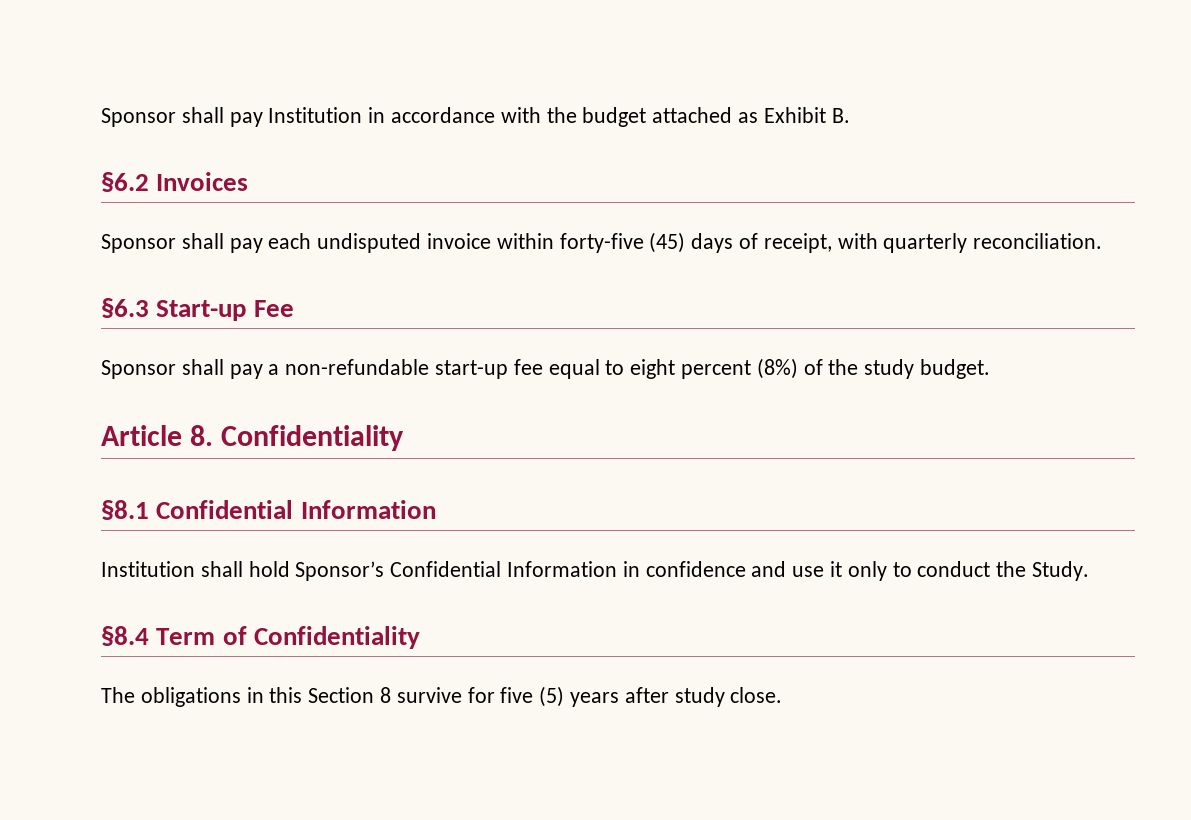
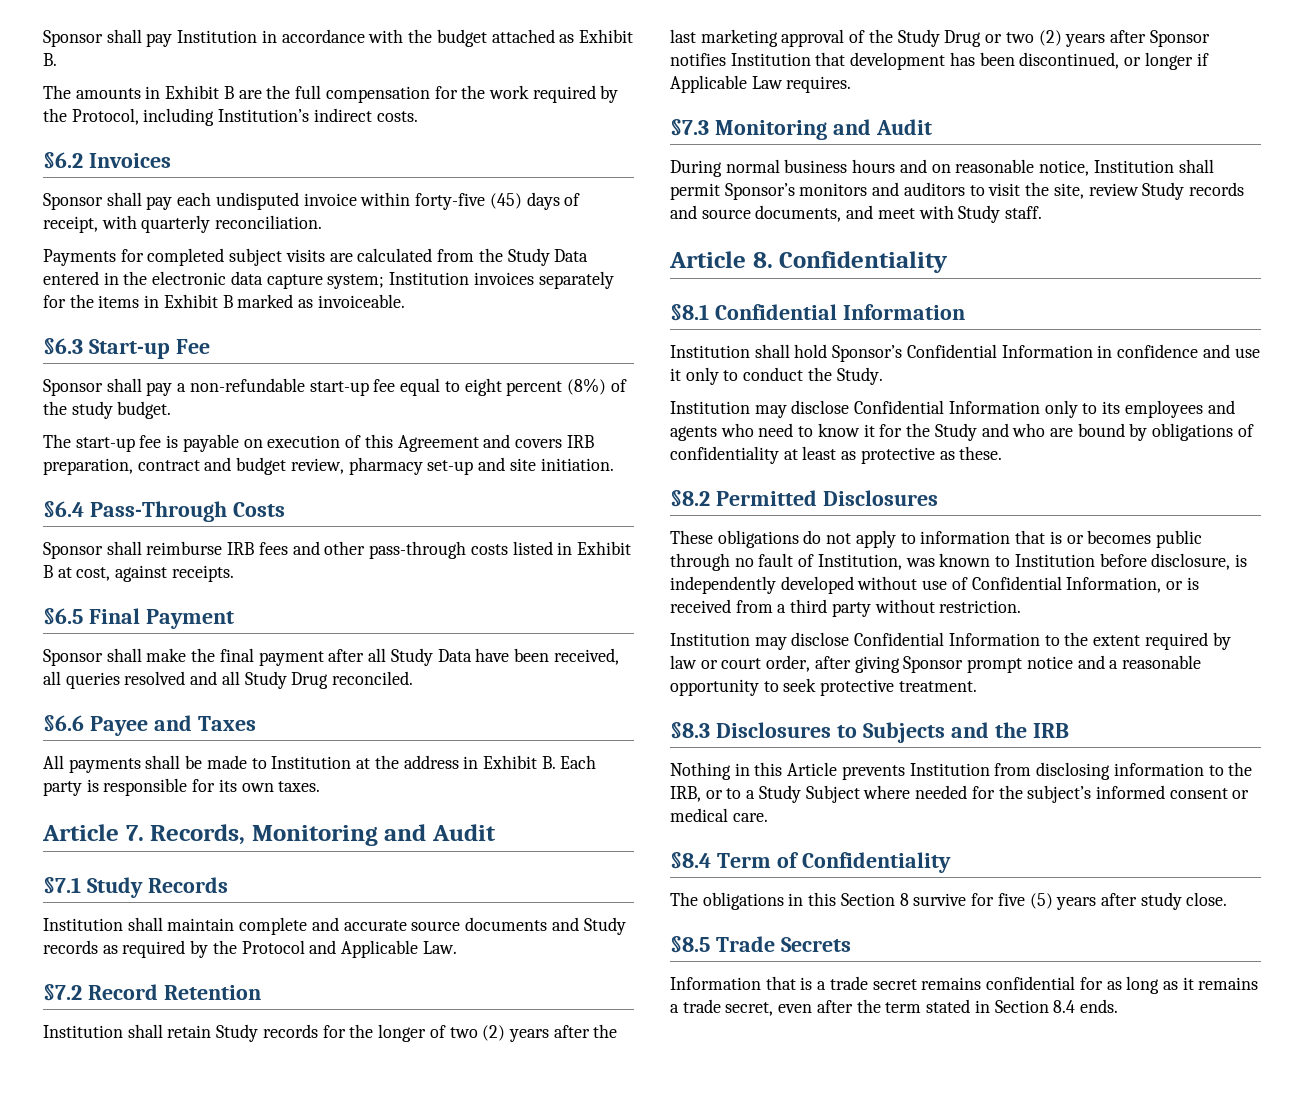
+ The amounts in Exhibit B are the full compensation for the work required by the Protocol, including Institution’s indirect costs.
+ Payments for completed subject visits are calculated from the Study Data entered in the electronic data capture system; Institution invoices separately for the items in Exhibit B marked as invoiceable.
+ The start-up fee is payable on execution of this Agreement and covers IRB preparation, contract and budget review, pharmacy set-up and site initiation.
+ §6.4 Pass-Through Costs
+ Sponsor shall reimburse IRB fees and other pass-through costs listed in Exhibit B at cost, against receipts.
+ §6.5 Final Payment
+ Sponsor shall make the final payment after all Study Data have been received, all queries resolved and all Study Drug reconciled.
+ §6.6 Payee and Taxes
+ All payments shall be made to Institution at the address in Exhibit B. Each party is responsible for its own taxes.
+ Article 7. Records, Monitoring and Audit
+ §7.1 Study Records
+ Institution shall maintain complete and accurate source documents and Study records as required by the Protocol and Applicable Law.
+ §7.2 Record Retention
+ Institution shall retain Study records for the longer of two (2) years after the last marketing approval of the Study Drug or two (2) years after Sponsor notifies Institution that development has been discontinued, or longer if Applicable Law requires.
+ §7.3 Monitoring and Audit
+ During normal business hours and on reasonable notice, Institution shall permit Sponsor’s monitors and auditors to visit the site, review Study records and source documents, and meet with Study staff.
+ Institution may disclose Confidential Information only to its employees and agents who need to know it for the Study and who are bound by obligations of confidentiality at least as protective as these.
+ §8.2 Permitted Disclosures
+ These obligations do not apply to information that is or becomes public through no fault of Institution, was known to Institution before disclosure, is independently developed without use of Confidential Information, or is received from a third party without restriction.
+ Institution may disclose Confidential Information to the extent required by law or court order, after giving Sponsor prompt notice and a reasonable opportunity to seek protective treatment.
+ §8.3 Disclosures to Subjects and the IRB
+ Nothing in this Article prevents Institution from disclosing information to the IRB, or to a Study Subject where needed for the subject’s informed consent or medical care.
+ §8.5 Trade Secrets
+ Information that is a trade secret remains confidential for as long as it remains a trade secret, even after the term stated in Section 8.4 ends.

